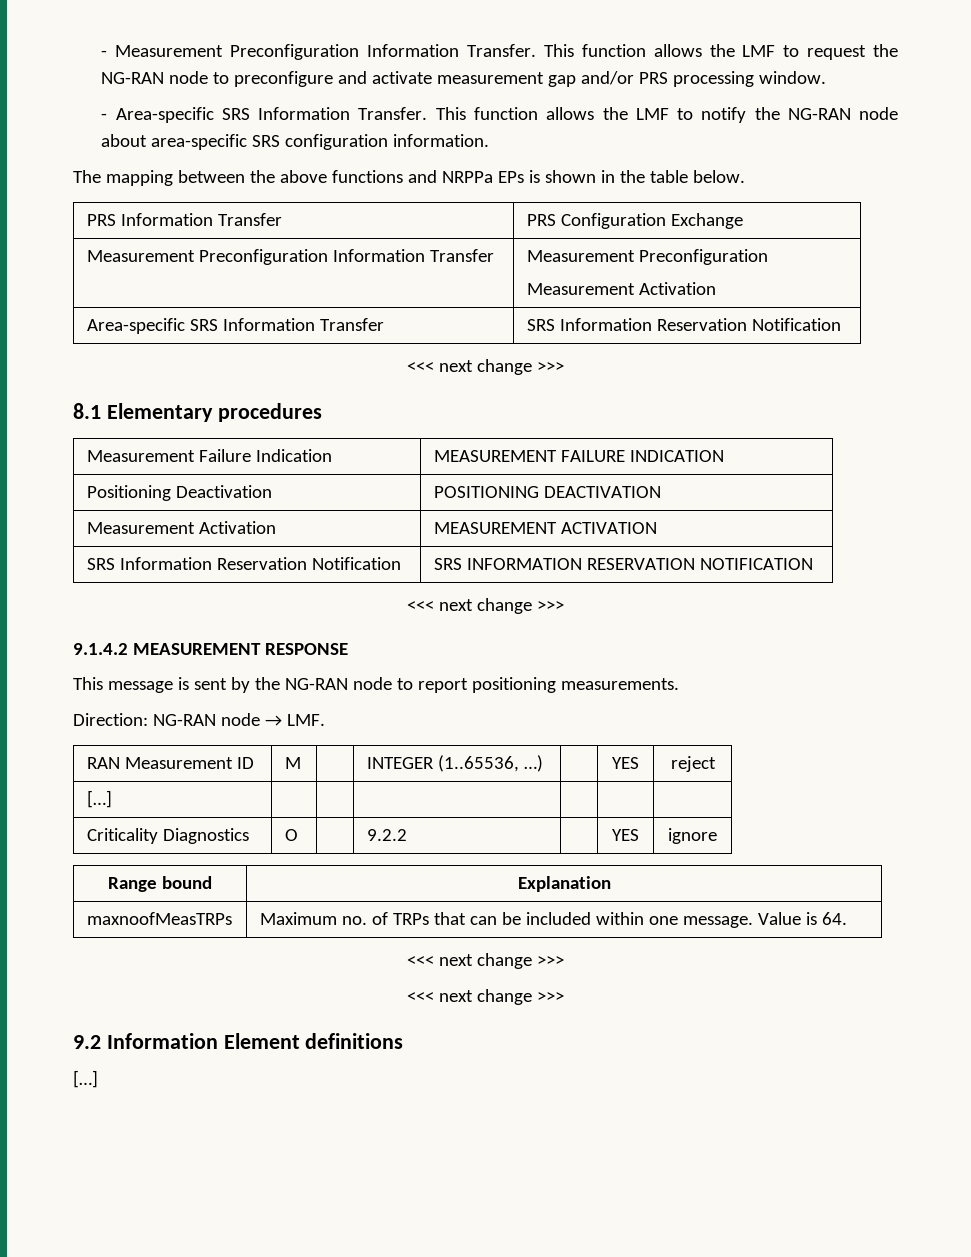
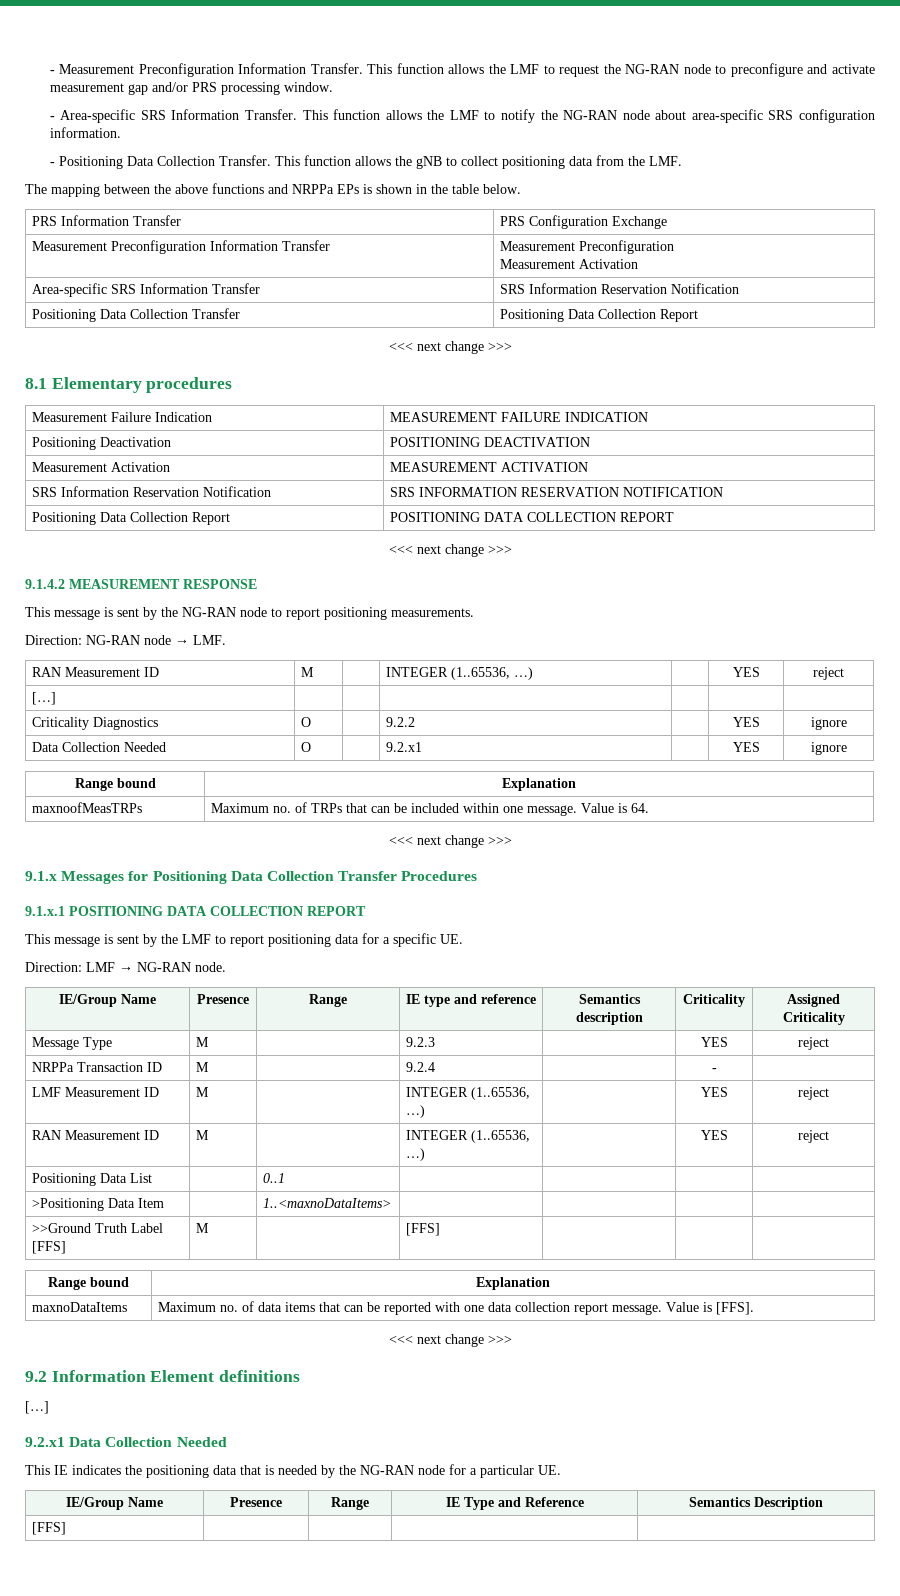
+ - Positioning Data Collection Transfer. This function allows the gNB to collect positioning data from the LMF.
+ Positioning Data Collection Transfer | Positioning Data Collection Report
+ Positioning Data Collection Report | POSITIONING DATA COLLECTION REPORT
+ Data Collection Needed | O | | 9.2.x1 | | YES | ignore
+ 9.1.x Messages for Positioning Data Collection Transfer Procedures
+ 9.1.x.1 POSITIONING DATA COLLECTION REPORT
+ This message is sent by the LMF to report positioning data for a specific UE.
+ Direction: LMF → NG-RAN node.
+ IE/Group Name | Presence | Range | IE type and reference | Semantics description | Criticality | Assigned Criticality
+ Message Type | M | | 9.2.3 | | YES | reject
+ NRPPa Transaction ID | M | | 9.2.4 | | - |
+ LMF Measurement ID | M | | INTEGER (1..65536, …) | | YES | reject
+ RAN Measurement ID | M | | INTEGER (1..65536, …) | | YES | reject
+ Positioning Data List | | 0..1 | | | |
+ >Positioning Data Item | | 1..<maxnoDataItems> | | | |
+ >>Ground Truth Label [FFS] | M | | [FFS] | | |
+ Range bound | Explanation
+ maxnoDataItems | Maximum no. of data items that can be reported with one data collection report message. Value is [FFS].
+ 9.2.x1 Data Collection Needed
+ This IE indicates the positioning data that is needed by the NG-RAN node for a particular UE.
+ IE/Group Name | Presence | Range | IE Type and Reference | Semantics Description
+ [FFS] | | | |

